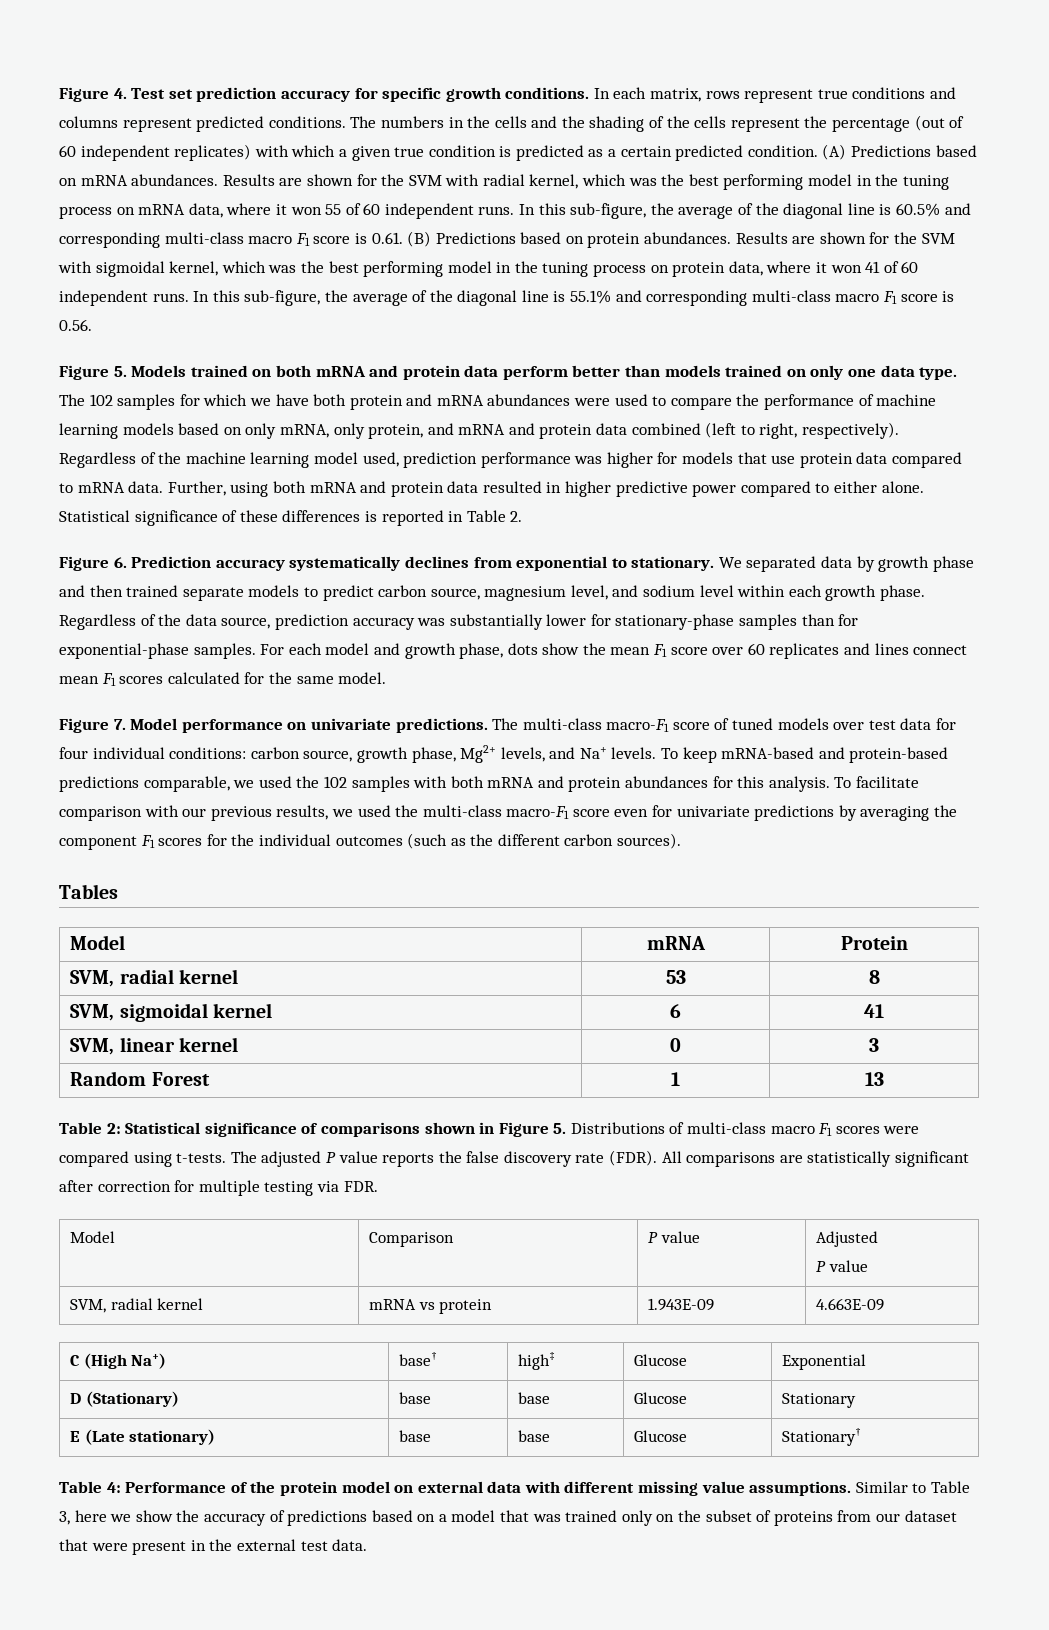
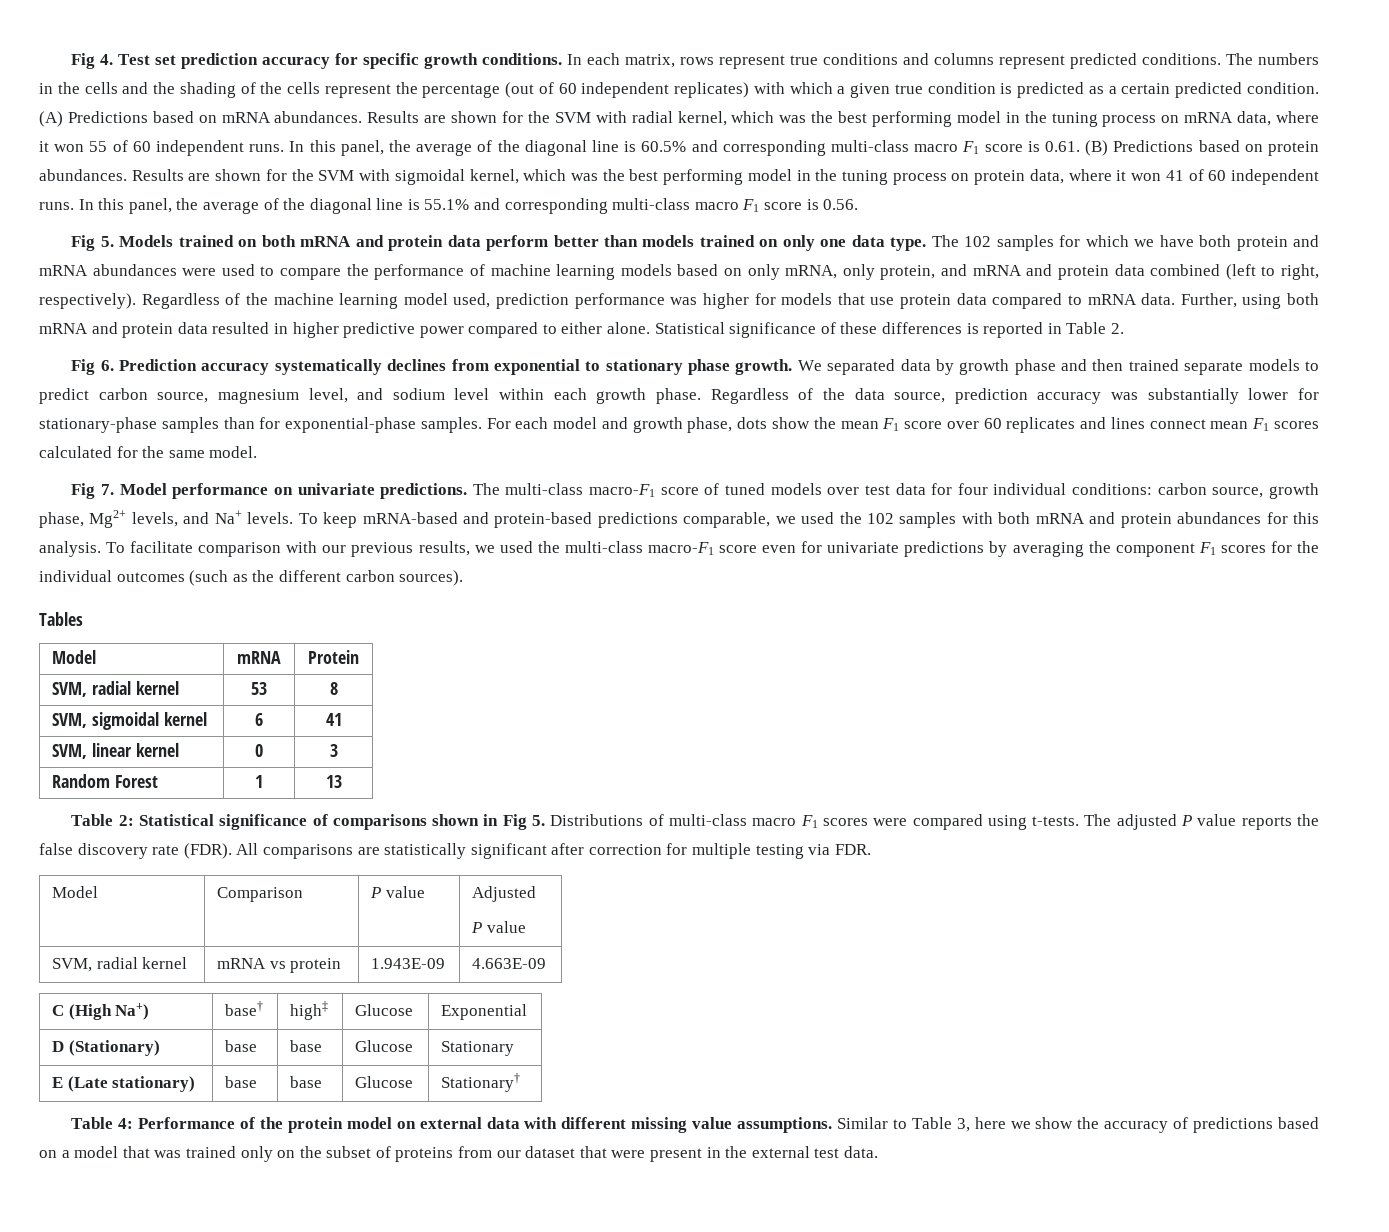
- Figure 4. Test set prediction accuracy for specific growth conditions.
+ Fig 4. Test set prediction accuracy for specific growth conditions.
- In this sub-figure, the average of the diagonal line is 60.5% and corresponding multi-class macro F1 score is 0.61. (B) Predictions based on protein abundances.
+ In this panel, the average of the diagonal line is 60.5% and corresponding multi-class macro F1 score is 0.61. (B) Predictions based on protein abundances.
- In this sub-figure, the average of the diagonal line is 55.1% and corresponding multi-class macro F1 score is 0.56.
+ In this panel, the average of the diagonal line is 55.1% and corresponding multi-class macro F1 score is 0.56.
- Figure 5. Models trained on both mRNA and protein data perform better than models trained on only one data type.
+ Fig 5. Models trained on both mRNA and protein data perform better than models trained on only one data type.
- Figure 6. Prediction accuracy systematically declines from exponential to stationary.
+ Fig 6. Prediction accuracy systematically declines from exponential to stationary phase growth.
- Figure 7. Model performance on univariate predictions.
+ Fig 7. Model performance on univariate predictions.
- Table 2: Statistical significance of comparisons shown in Figure 5. Distributions of multi-class macro F1 scores were compared using t-tests.
+ Table 2: Statistical significance of comparisons shown in Fig 5. Distributions of multi-class macro F1 scores were compared using t-tests.

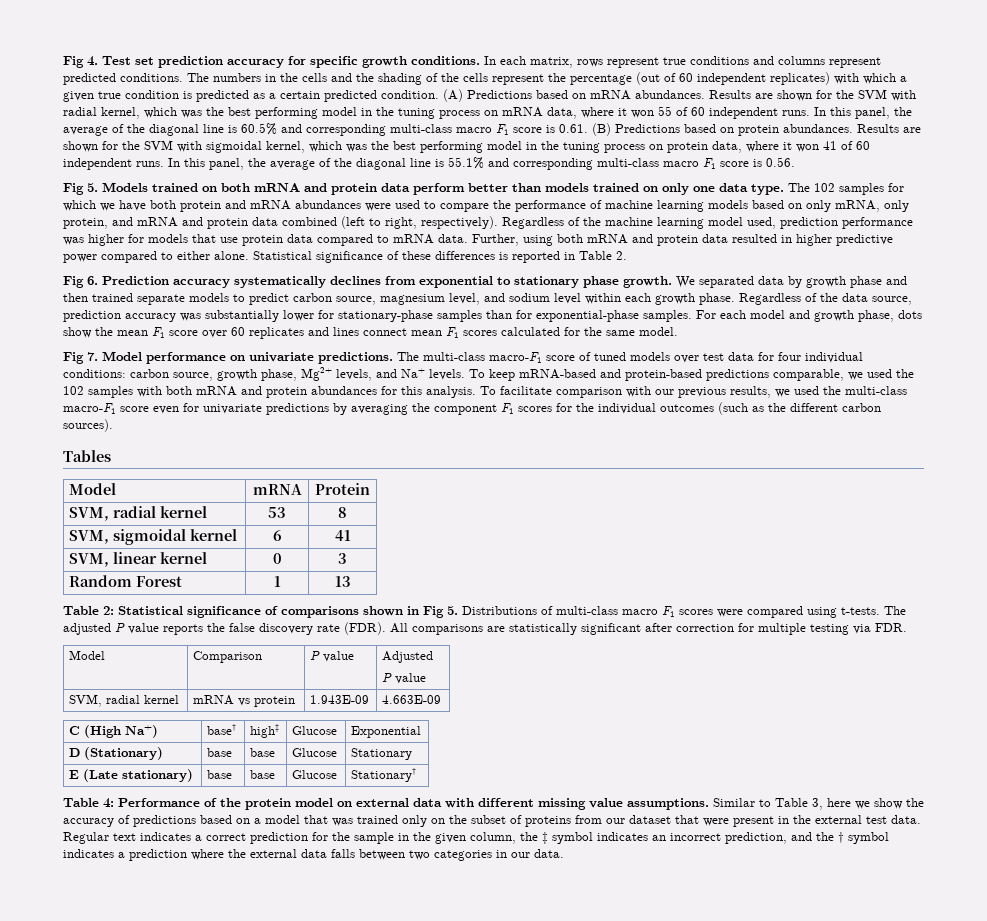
+ Regular text indicates a correct prediction for the sample in the given column, the ‡ symbol indicates an incorrect prediction, and the † symbol indicates a prediction where the external data falls between two categories in our data.

